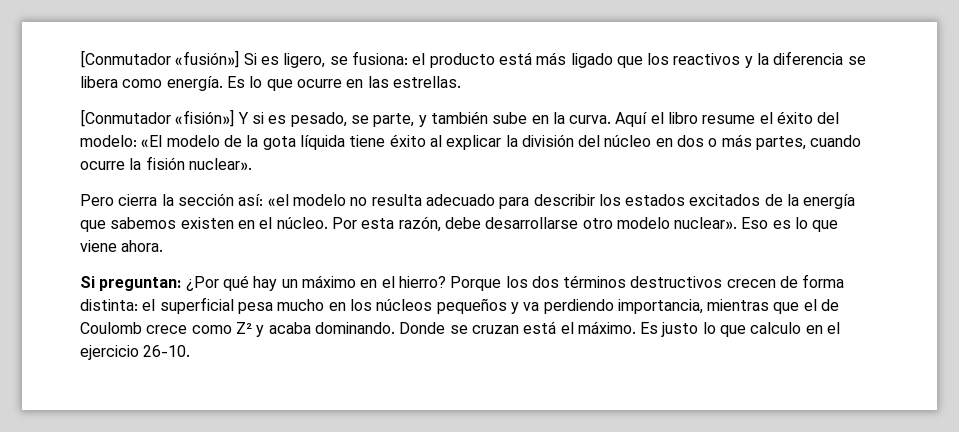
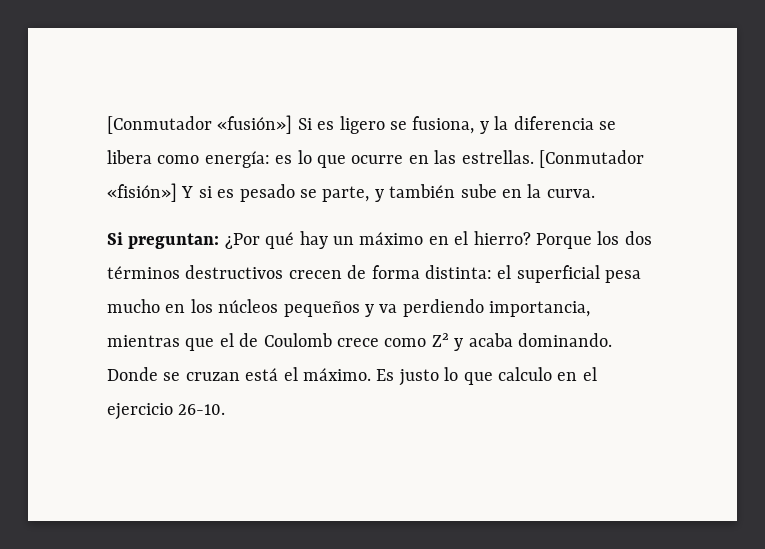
- [Conmutador «fusión»] Si es ligero, se fusiona: el producto está más ligado que los reactivos y la diferencia se libera como energía. Es lo que ocurre en las estrellas.
- [Conmutador «fisión»] Y si es pesado, se parte, y también sube en la curva. Aquí el libro resume el éxito del modelo: «El modelo de la gota líquida tiene éxito al explicar la división del núcleo en dos o más partes, cuando ocurre la fisión nuclear».
- Pero cierra la sección así: «el modelo no resulta adecuado para describir los estados excitados de la energía que sabemos existen en el núcleo. Por esta razón, debe desarrollarse otro modelo nuclear». Eso es lo que viene ahora.
+ [Conmutador «fusión»] Si es ligero se fusiona, y la diferencia se libera como energía: es lo que ocurre en las estrellas. [Conmutador «fisión»] Y si es pesado se parte, y también sube en la curva.

